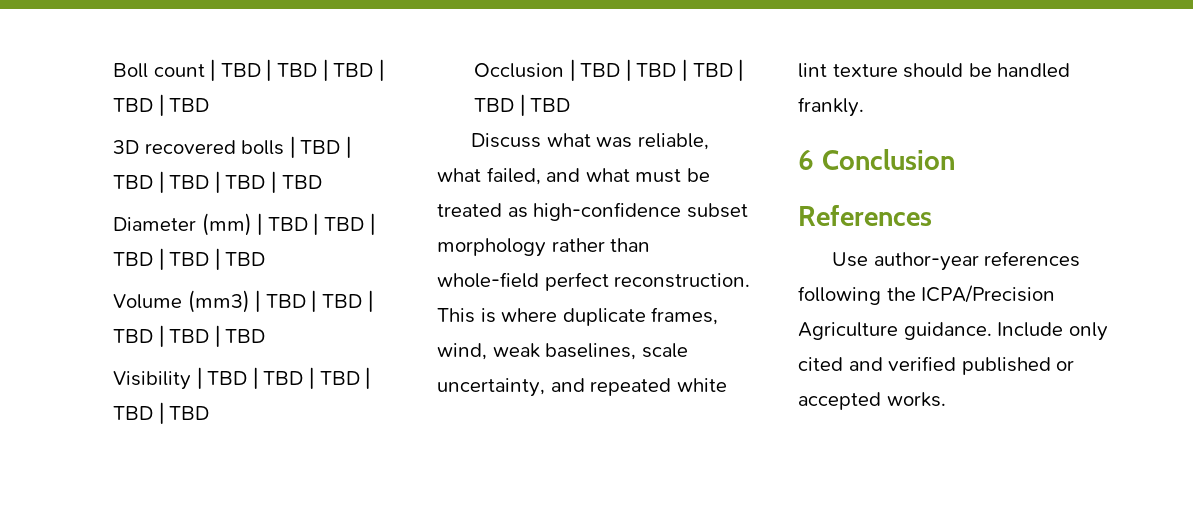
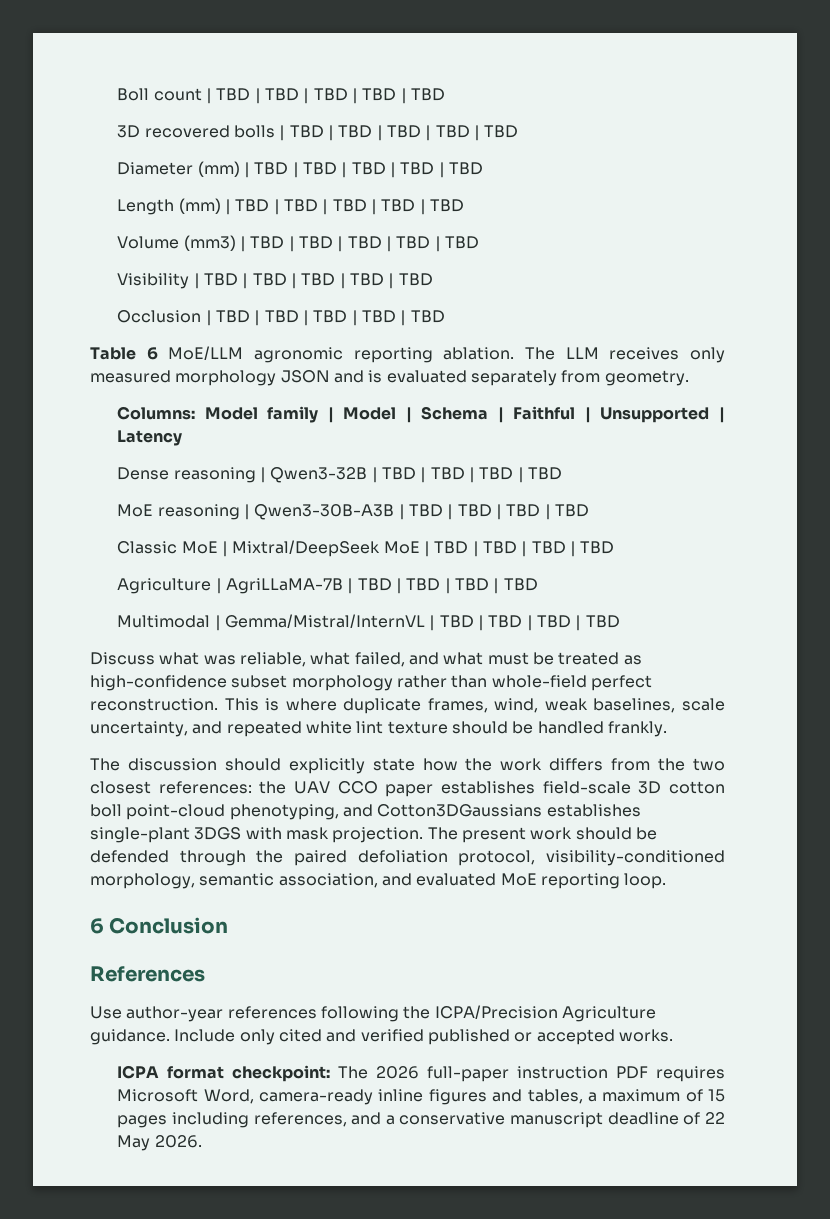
+ Length (mm) | TBD | TBD | TBD | TBD | TBD
+ Table 6 MoE/LLM agronomic reporting ablation. The LLM receives only measured morphology JSON and is evaluated separately from geometry.
+ Columns: Model family | Model | Schema | Faithful | Unsupported | Latency
+ Dense reasoning | Qwen3-32B | TBD | TBD | TBD | TBD
+ MoE reasoning | Qwen3-30B-A3B | TBD | TBD | TBD | TBD
+ Classic MoE | Mixtral/DeepSeek MoE | TBD | TBD | TBD | TBD
+ Agriculture | AgriLLaMA-7B | TBD | TBD | TBD | TBD
+ Multimodal | Gemma/Mistral/InternVL | TBD | TBD | TBD | TBD
+ The discussion should explicitly state how the work differs from the two closest references: the UAV CCO paper establishes field-scale 3D cotton boll point-cloud phenotyping, and Cotton3DGaussians establishes single-plant 3DGS with mask projection. The present work should be defended through the paired defoliation protocol, visibility-conditioned morphology, semantic association, and evaluated MoE reporting loop.
+ ICPA format checkpoint: The 2026 full-paper instruction PDF requires Microsoft Word, camera-ready inline figures and tables, a maximum of 15 pages including references, and a conservative manuscript deadline of 22 May 2026.

